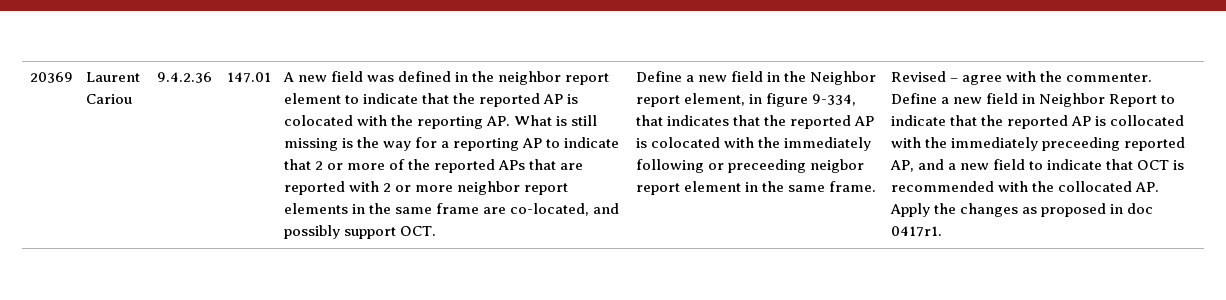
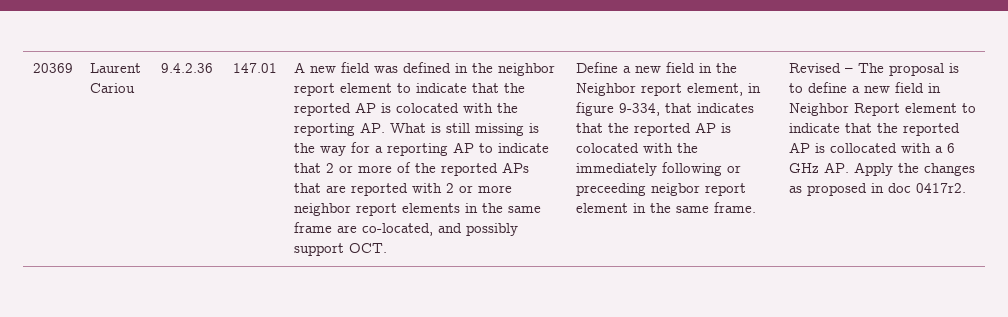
- Revised – agree with the commenter. Define a new field in Neighbor Report to indicate that the reported AP is collocated with the immediately preceeding reported AP, and a new field to indicate that OCT is recommended with the collocated AP. Apply the changes as proposed in doc 0417r1.
+ Revised – The proposal is to define a new field in Neighbor Report element to indicate that the reported AP is collocated with a 6 GHz AP. Apply the changes as proposed in doc 0417r2.

